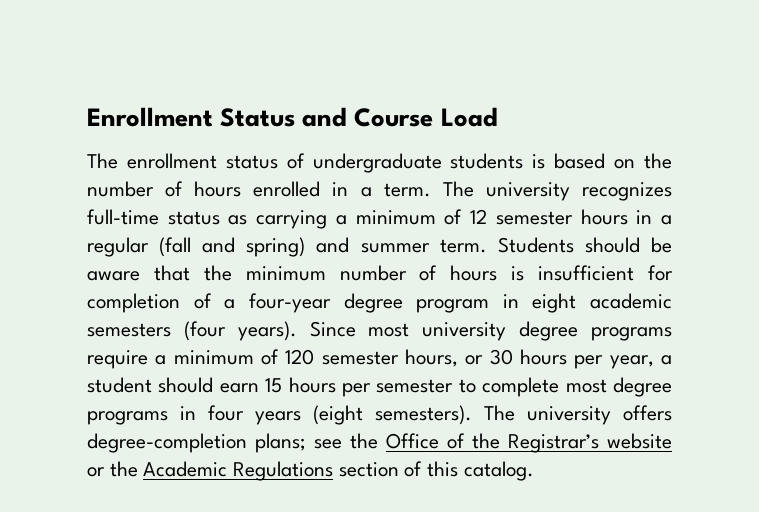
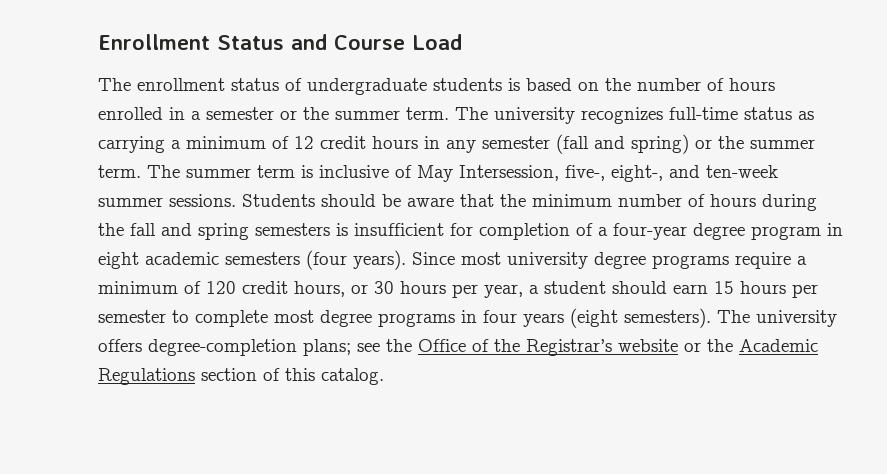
- The enrollment status of undergraduate students is based on the number of hours enrolled in a term.
+ The enrollment status of undergraduate students is based on the number of hours enrolled in a semester or the summer term.
- The university recognizes full-time status as carrying a minimum of 12 semester hours in a regular (fall and spring) and summer term.
+ The university recognizes full-time status as carrying a minimum of 12 credit hours in any semester (fall and spring) or the summer term. The summer term is inclusive of May Intersession, five-, eight-, and ten-week summer sessions.
- Students should be aware that the minimum number of hours is insufficient for completion of a four-year degree program in eight academic semesters (four years).
+ Students should be aware that the minimum number of hours during the fall and spring semesters is insufficient for completion of a four-year degree program in eight academic semesters (four years).
- Since most university degree programs require a minimum of 120 semester hours, or 30 hours per year, a student should earn 15 hours per semester to complete most degree programs in four years (eight semesters).
+ Since most university degree programs require a minimum of 120 credit hours, or 30 hours per year, a student should earn 15 hours per semester to complete most degree programs in four years (eight semesters).

